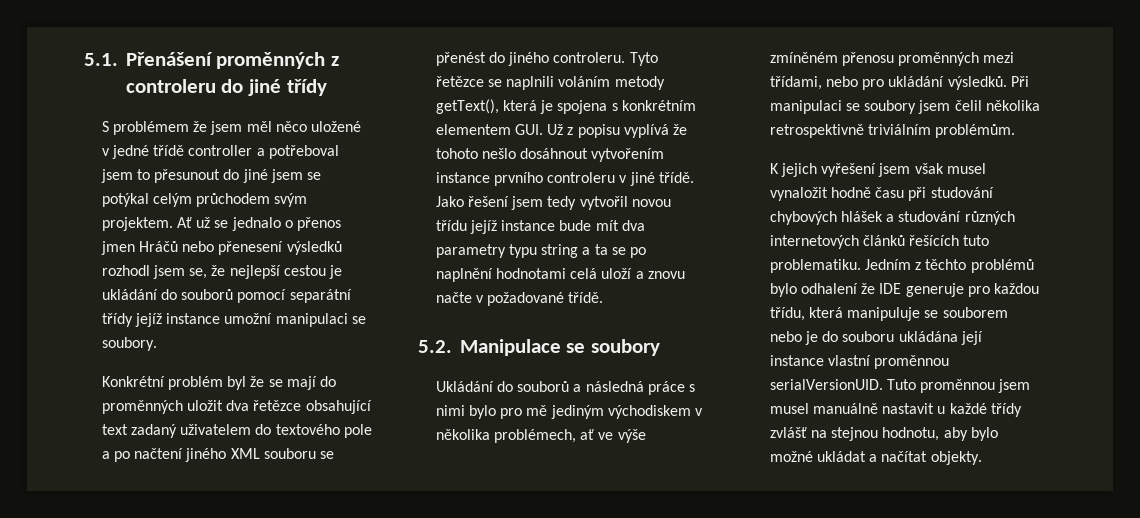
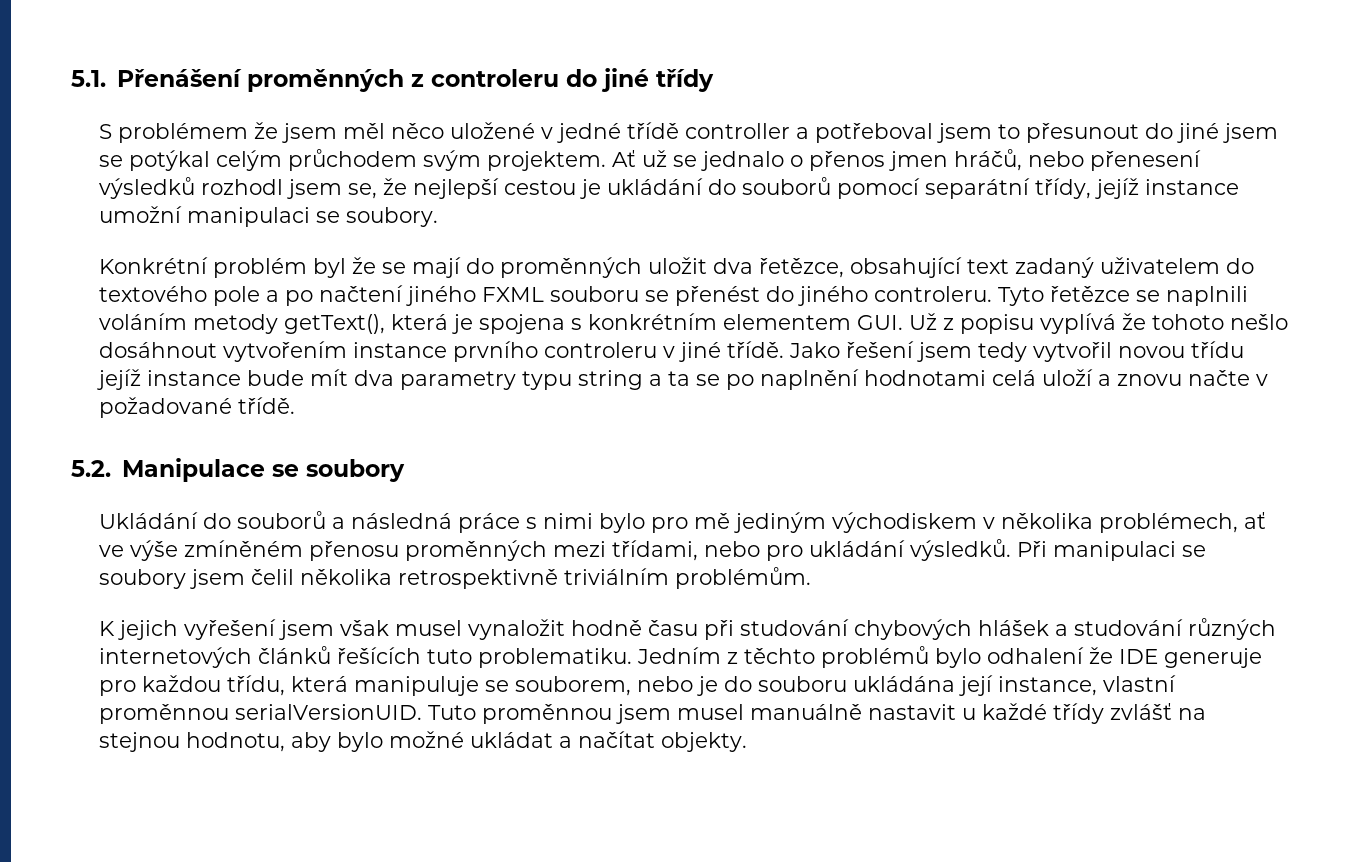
- Ať už se jednalo o přenos jmen Hráčů nebo přenesení výsledků rozhodl jsem se, že nejlepší cestou je ukládání do souborů pomocí separátní třídy jejíž instance umožní manipulaci se soubory.
+ Ať už se jednalo o přenos jmen hráčů, nebo přenesení výsledků rozhodl jsem se, že nejlepší cestou je ukládání do souborů pomocí separátní třídy, jejíž instance umožní manipulaci se soubory.
- Konkrétní problém byl že se mají do proměnných uložit dva řetězce obsahující text zadaný uživatelem do textového pole a po načtení jiného XML souboru se přenést do jiného controleru.
+ Konkrétní problém byl že se mají do proměnných uložit dva řetězce, obsahující text zadaný uživatelem do textového pole a po načtení jiného FXML souboru se přenést do jiného controleru.
- Jedním z těchto problémů bylo odhalení že IDE generuje pro každou třídu, která manipuluje se souborem nebo je do souboru ukládána její instance vlastní proměnnou serialVersionUID.
+ Jedním z těchto problémů bylo odhalení že IDE generuje pro každou třídu, která manipuluje se souborem, nebo je do souboru ukládána její instance, vlastní proměnnou serialVersionUID.

